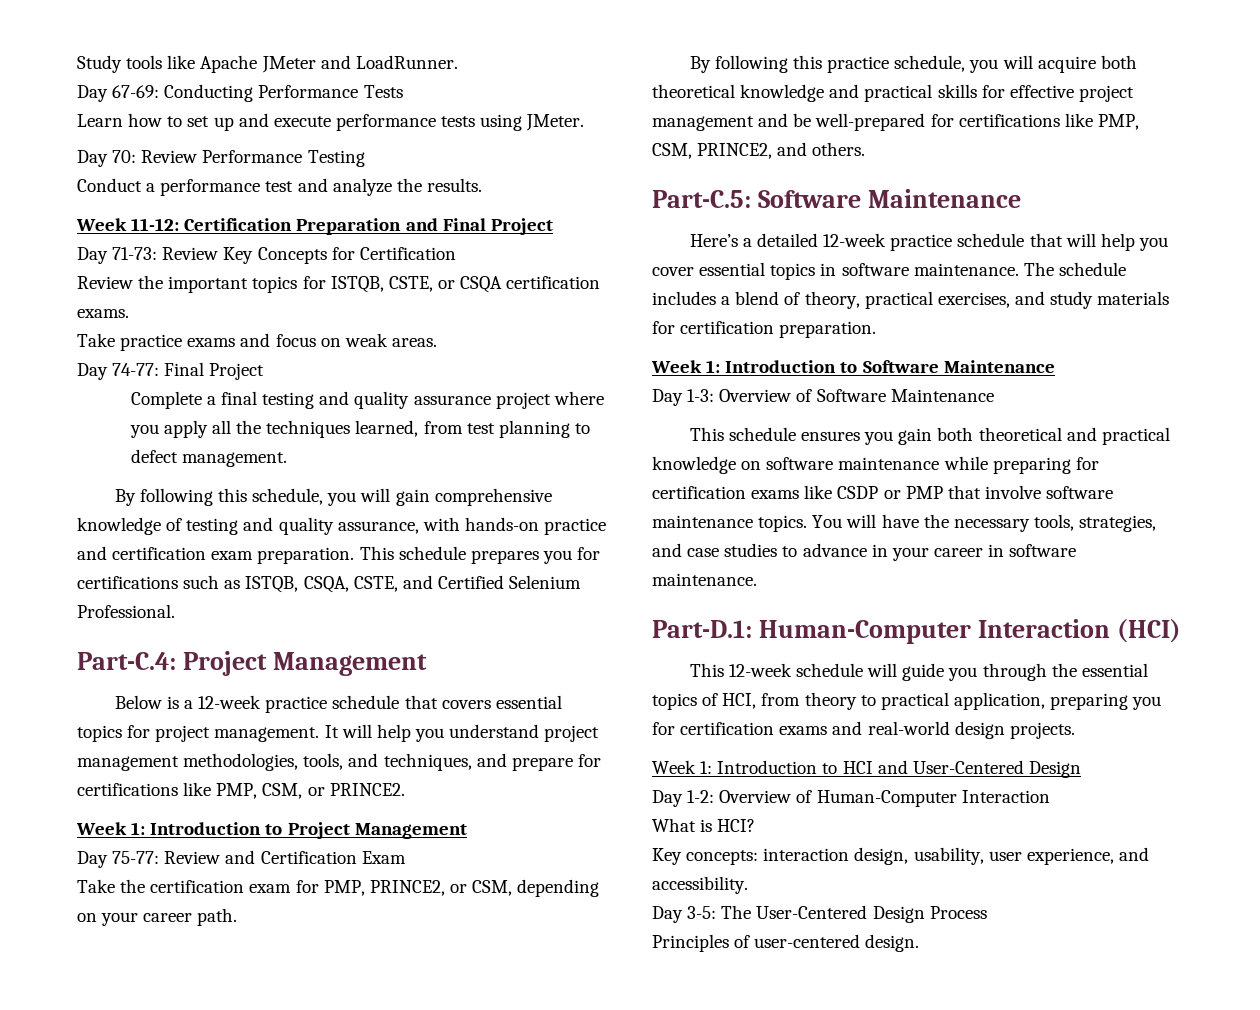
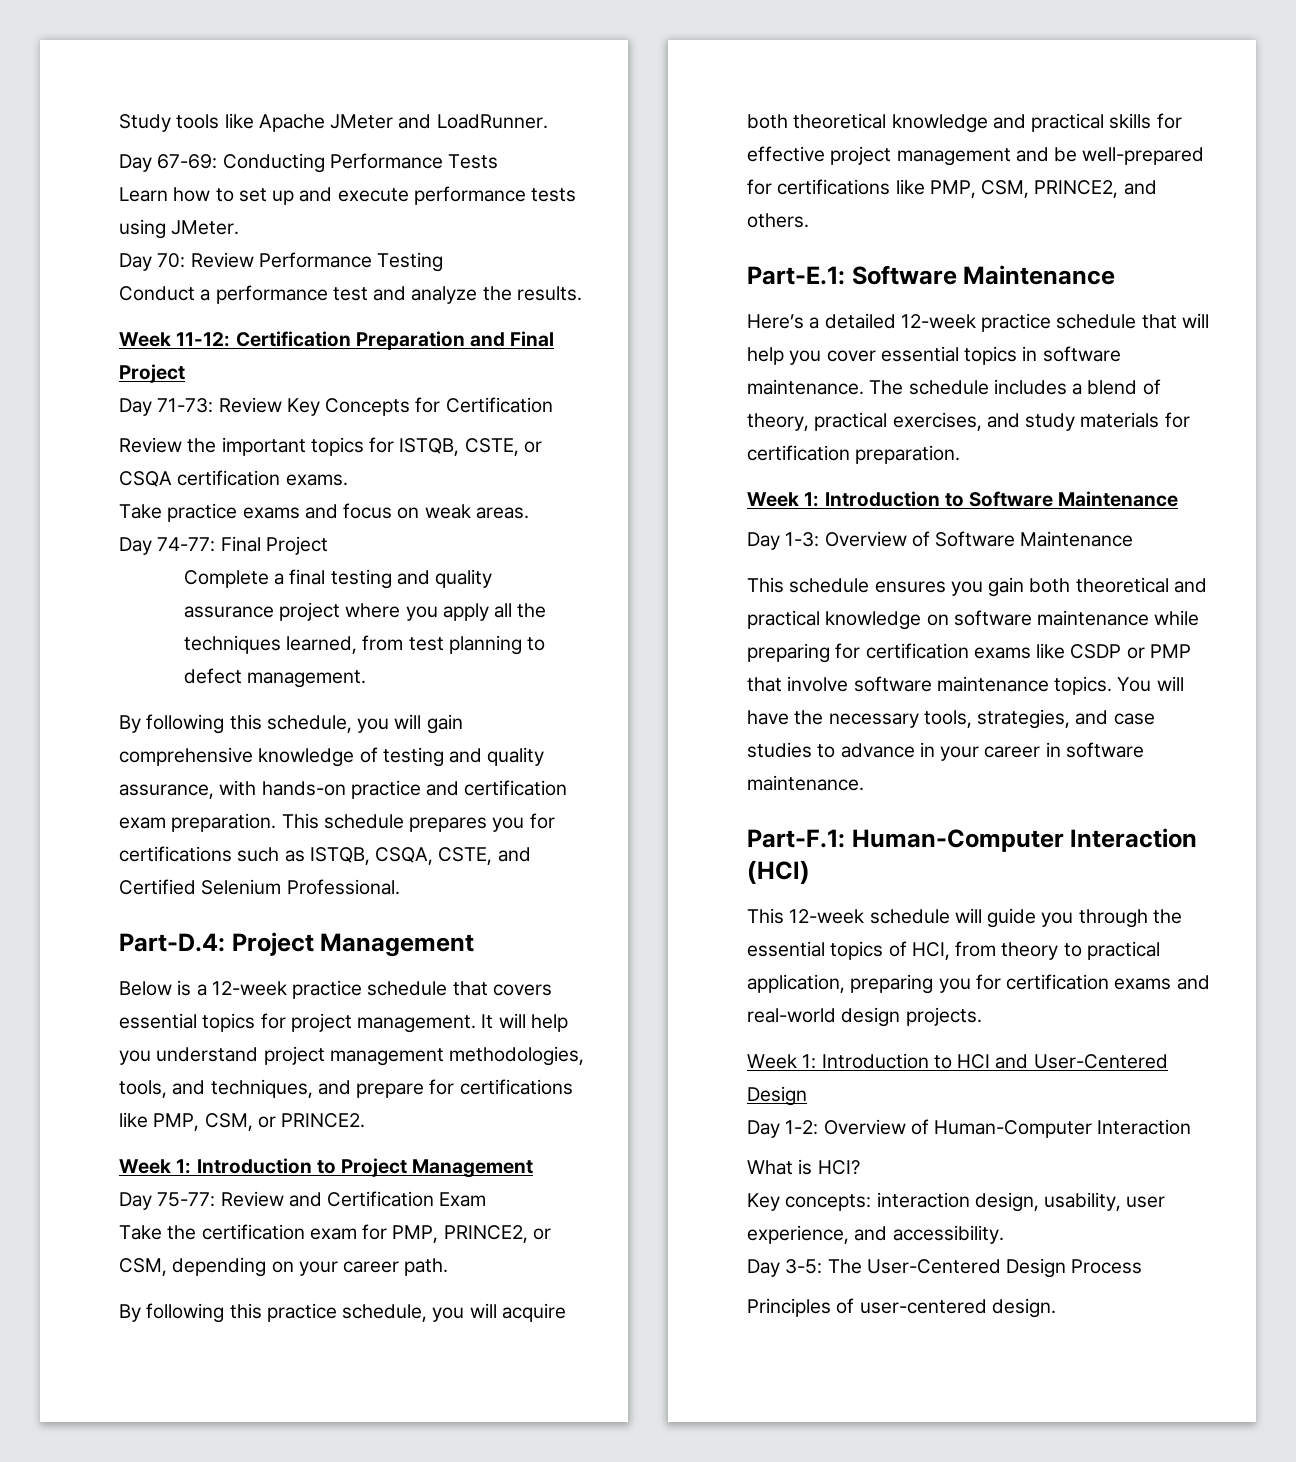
- Part-C.4: Project Management
+ Part-D.4: Project Management
- Part-C.5: Software Maintenance
+ Part-E.1: Software Maintenance
- Part-D.1: Human-Computer Interaction (HCI)
+ Part-F.1: Human-Computer Interaction (HCI)

